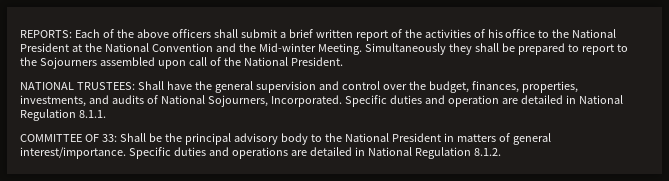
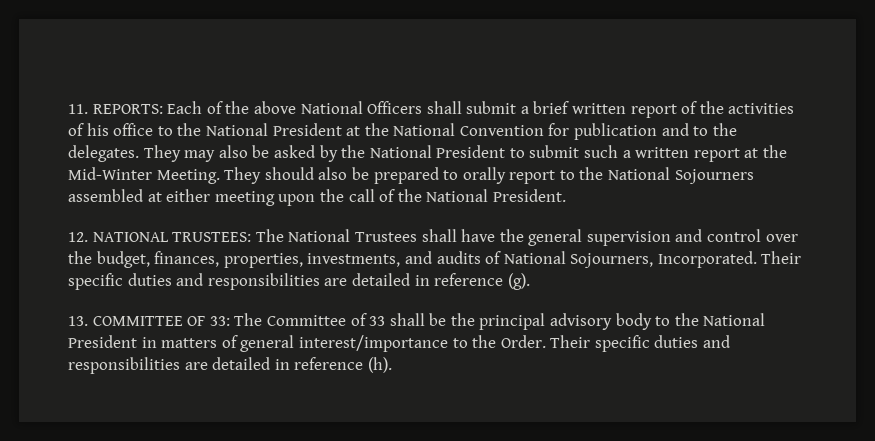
- REPORTS: Each of the above officers shall submit a brief written report of the activities of his office to the National President at the National Convention and the Mid-winter Meeting. Simultaneously they shall be prepared to report to the Sojourners assembled upon call of the National President.
+ 11. REPORTS: Each of the above National Officers shall submit a brief written report of the activities of his office to the National President at the National Convention for publication and to the delegates. They may also be asked by the National President to submit such a written report at the Mid-Winter Meeting. They should also be prepared to orally report to the National Sojourners assembled at either meeting upon the call of the National President.
- NATIONAL TRUSTEES: Shall have the general supervision and control over the budget, finances, properties, investments, and audits of National Sojourners, Incorporated.
+ 12. NATIONAL TRUSTEES: The National Trustees shall have the general supervision and control over the budget, finances, properties, investments, and audits of National Sojourners, Incorporated.
- Specific duties and operation are detailed in National Regulation 8.1.1.
- COMMITTEE OF 33: Shall be the principal advisory body to the National President in matters of general interest/importance. Specific duties and operations are detailed in National Regulation 8.1.2.
+ Their specific duties and responsibilities are detailed in reference (g).
+ 13. COMMITTEE OF 33: The Committee of 33 shall be the principal advisory body to the National President in matters of general interest/importance to the Order. Their specific duties and responsibilities are detailed in reference (h).

